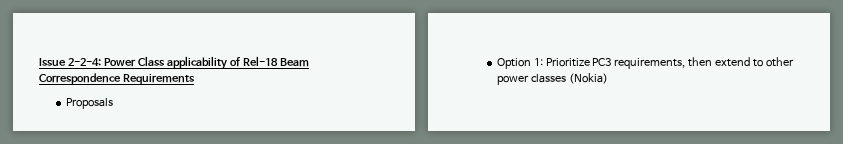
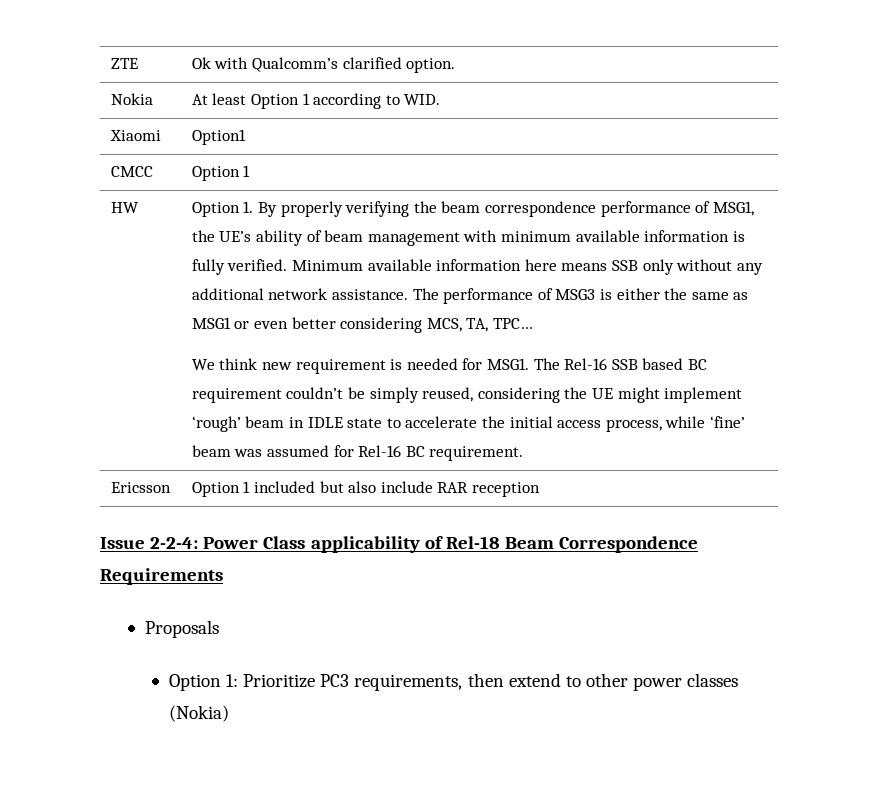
+ ZTE | Ok with Qualcomm’s clarified option.
+ Nokia | At least Option 1 according to WID.
+ Xiaomi | Option1
+ CMCC | Option 1
+ HW | Option 1. By properly verifying the beam correspondence performance of MSG1, the UE’s ability of beam management with minimum available information is fully verified. Minimum available information here means SSB only without any additional network assistance. The performance of MSG3 is either the same as MSG1 or even better considering MCS, TA, TPC…
+ We think new requirement is needed for MSG1. The Rel-16 SSB based BC requirement couldn’t be simply reused, considering the UE might implement ‘rough’ beam in IDLE state to accelerate the initial access process, while ‘fine’ beam was assumed for Rel-16 BC requirement.
+ Ericsson | Option 1 included but also include RAR reception

